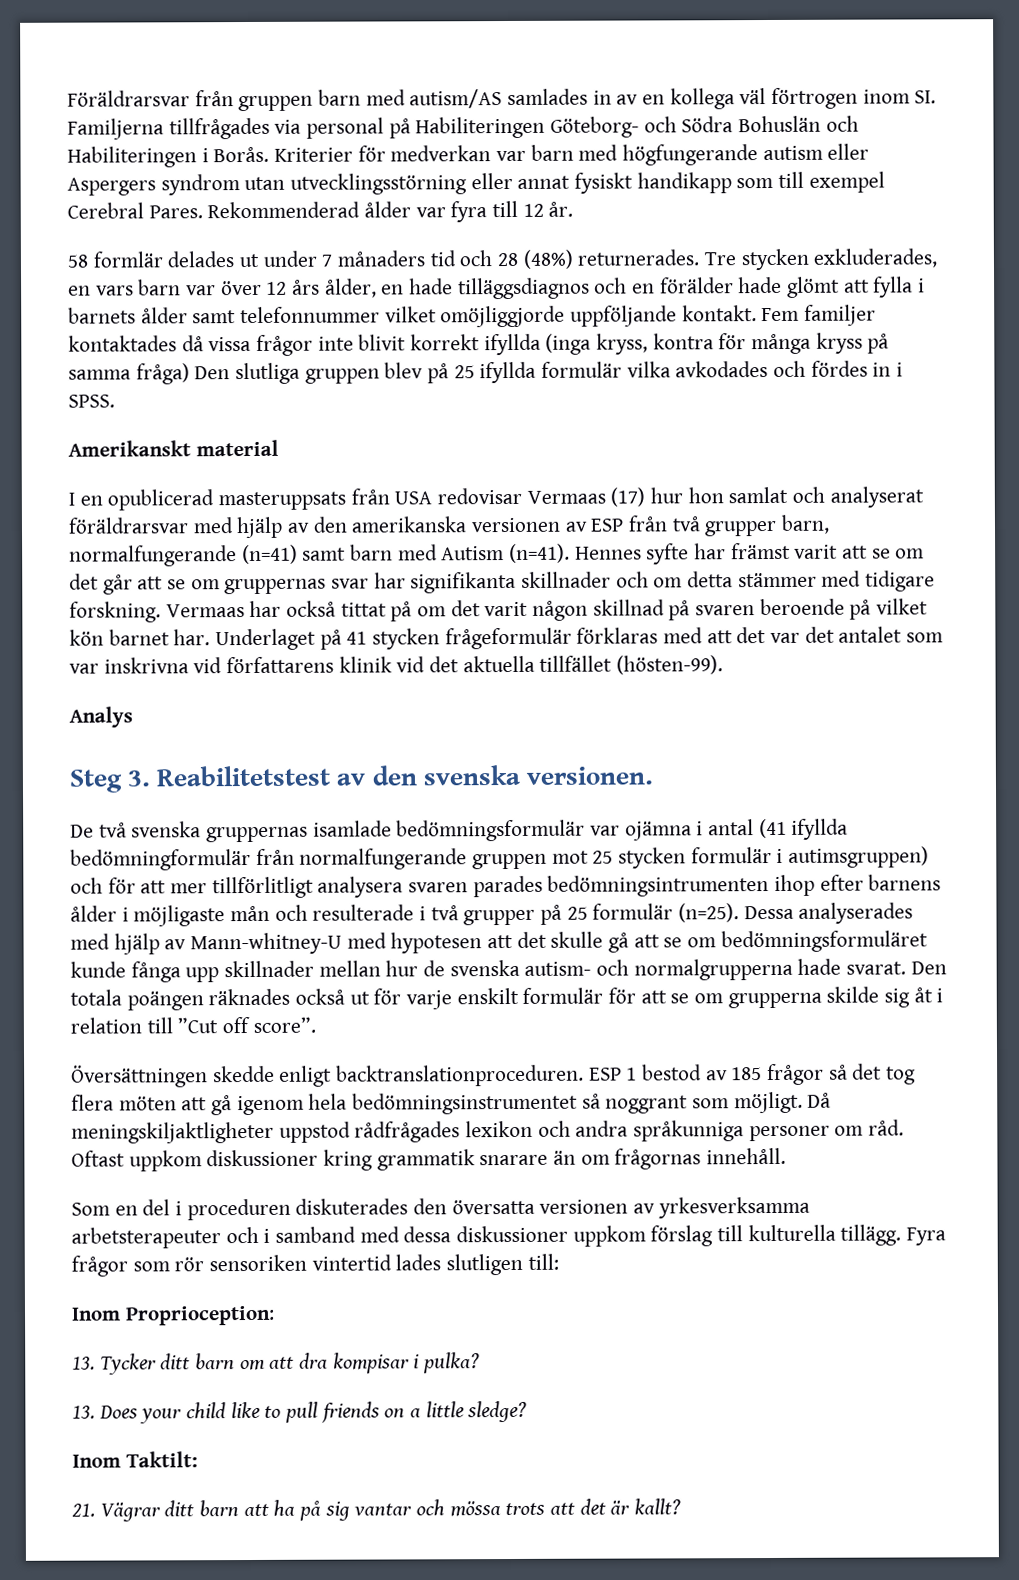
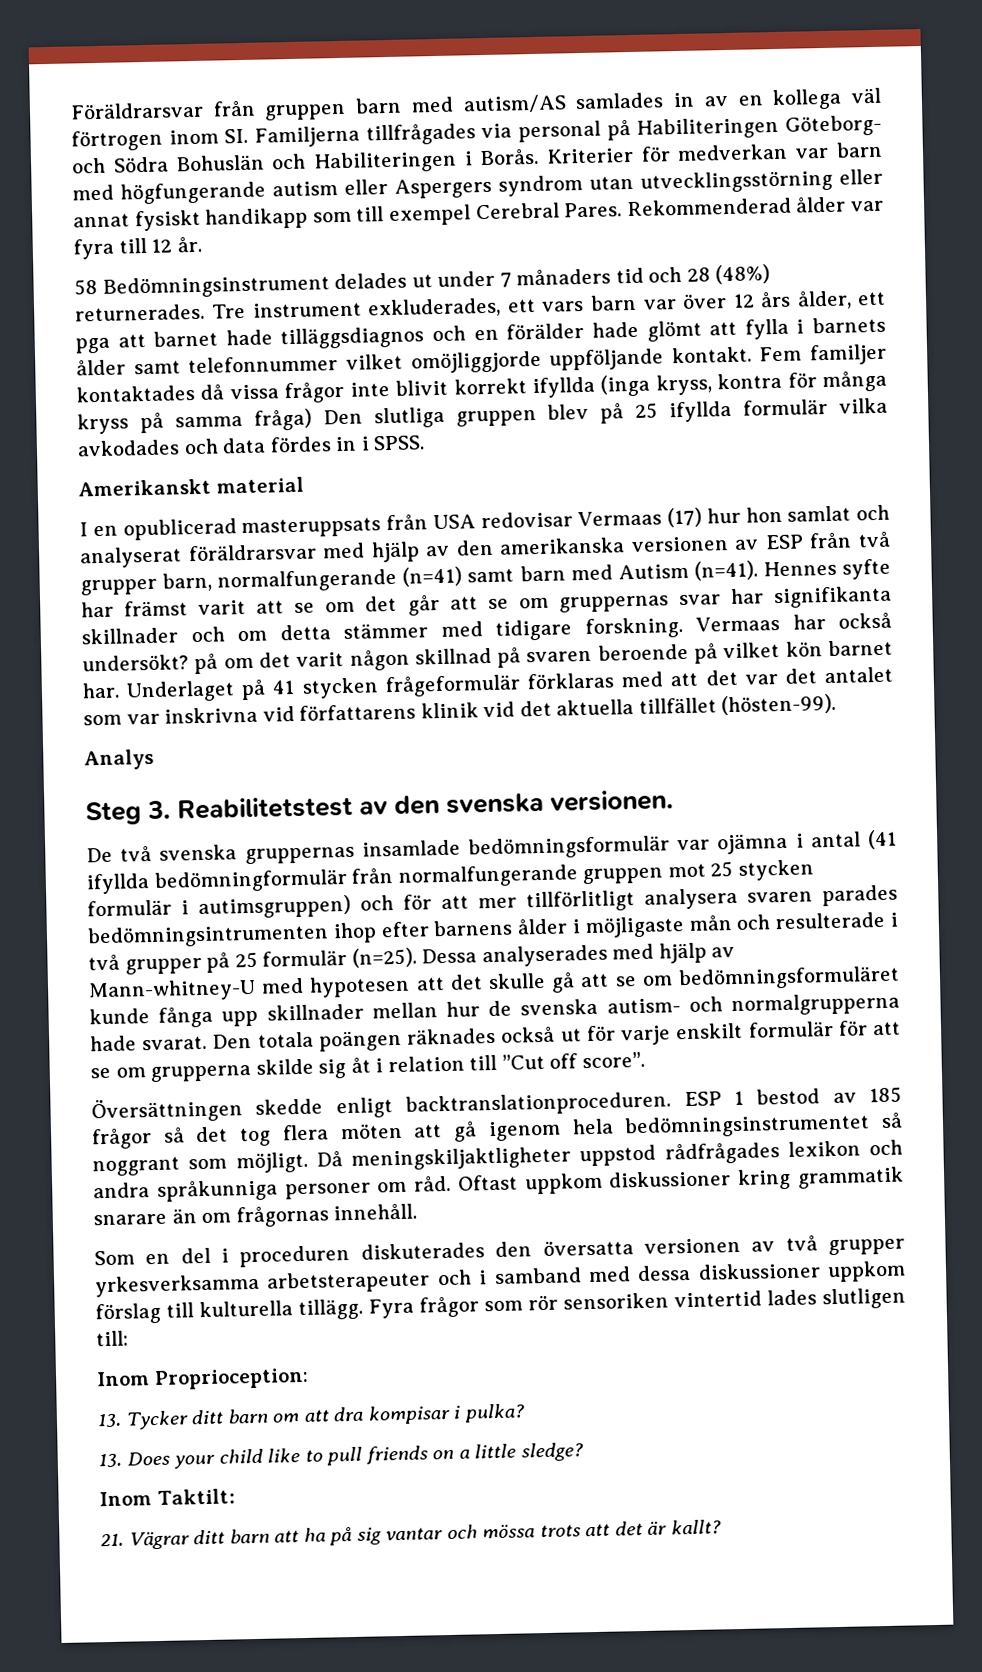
- 58 formlär delades ut under 7 månaders tid och 28 (48%) returnerades.
+ 58 Bedömningsinstrument delades ut under 7 månaders tid och 28 (48%) returnerades.
- Tre stycken exkluderades, en vars barn var över 12 års ålder, en hade tilläggsdiagnos och en förälder hade glömt att fylla i barnets ålder samt telefonnummer vilket omöjliggjorde uppföljande kontakt.
+ Tre instrument exkluderades, ett vars barn var över 12 års ålder, ett pga att barnet hade tilläggsdiagnos och en förälder hade glömt att fylla i barnets ålder samt telefonnummer vilket omöjliggjorde uppföljande kontakt.
- Fem familjer kontaktades då vissa frågor inte blivit korrekt ifyllda (inga kryss, kontra för många kryss på samma fråga) Den slutliga gruppen blev på 25 ifyllda formulär vilka avkodades och fördes in i SPSS.
+ Fem familjer kontaktades då vissa frågor inte blivit korrekt ifyllda (inga kryss, kontra för många kryss på samma fråga) Den slutliga gruppen blev på 25 ifyllda formulär vilka avkodades och data fördes in i SPSS.
- Vermaas har också tittat på om det varit någon skillnad på svaren beroende på vilket kön barnet har.
+ Vermaas har också undersökt? på om det varit någon skillnad på svaren beroende på vilket kön barnet har.
- De två svenska gruppernas isamlade bedömningsformulär var ojämna i antal (41 ifyllda bedömningformulär från normalfungerande gruppen mot 25 stycken formulär i autimsgruppen) och för att mer tillförlitligt analysera svaren parades bedömningsintrumenten ihop efter barnens ålder i möjligaste mån och resulterade i två grupper på 25 formulär (n=25).
+ De två svenska gruppernas insamlade bedömningsformulär var ojämna i antal (41 ifyllda bedömningformulär från normalfungerande gruppen mot 25 stycken formulär i autimsgruppen) och för att mer tillförlitligt analysera svaren parades bedömningsintrumenten ihop efter barnens ålder i möjligaste mån och resulterade i två grupper på 25 formulär (n=25).
- Som en del i proceduren diskuterades den översatta versionen av yrkesverksamma arbetsterapeuter och i samband med dessa diskussioner uppkom förslag till kulturella tillägg.
+ Som en del i proceduren diskuterades den översatta versionen av två grupper yrkesverksamma arbetsterapeuter och i samband med dessa diskussioner uppkom förslag till kulturella tillägg.

